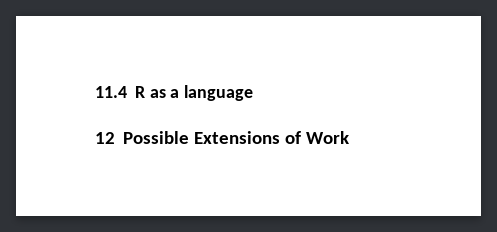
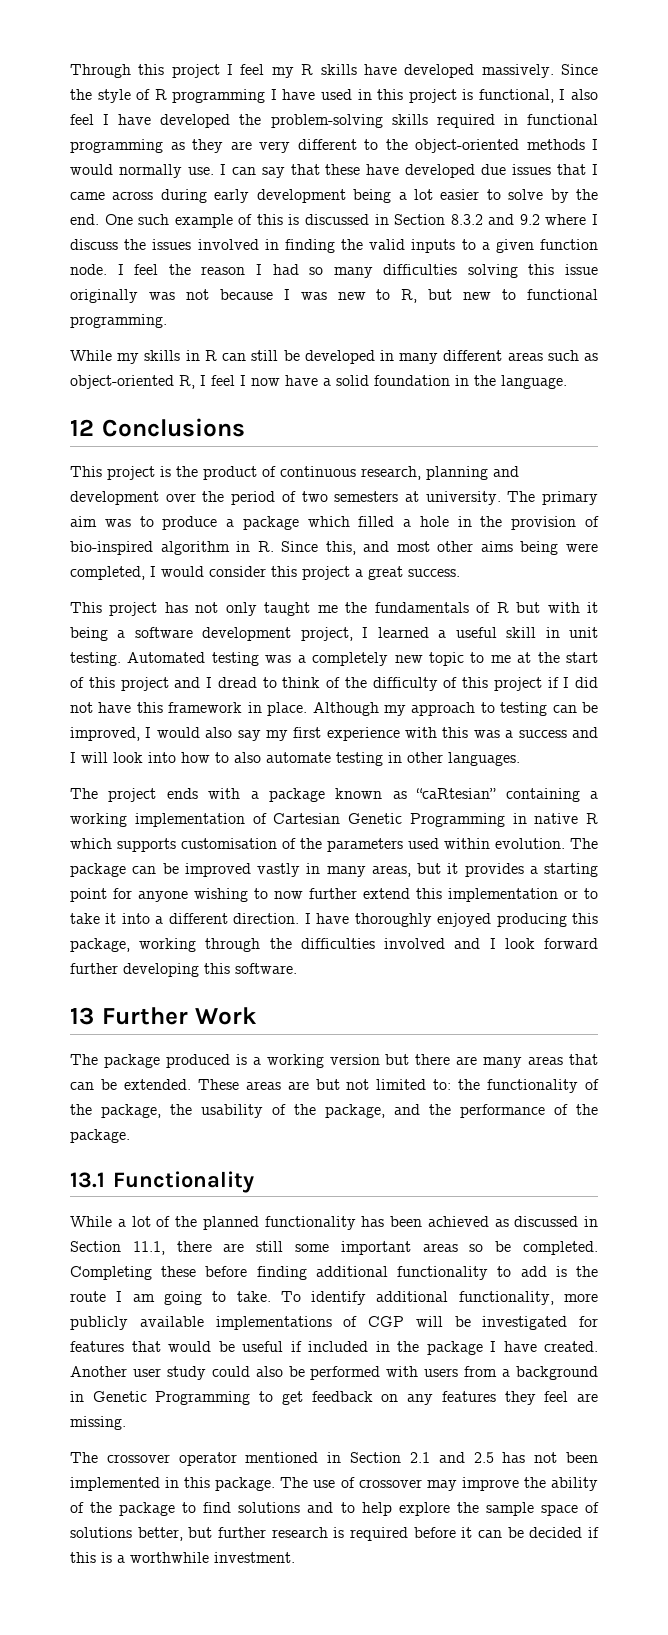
- 11.4 R as a language
- 12 Possible Extensions of Work
+ Through this project I feel my R skills have developed massively. Since the style of R programming I have used in this project is functional, I also feel I have developed the problem-solving skills required in functional programming as they are very different to the object-oriented methods I would normally use. I can say that these have developed due issues that I came across during early development being a lot easier to solve by the end. One such example of this is discussed in Section 8.3.2 and 9.2 where I discuss the issues involved in finding the valid inputs to a given function node. I feel the reason I had so many difficulties solving this issue originally was not because I was new to R, but new to functional programming.
+ While my skills in R can still be developed in many different areas such as object-oriented R, I feel I now have a solid foundation in the language.
+ 12 Conclusions
+ This project is the product of continuous research, planning and development over the period of two semesters at university. The primary aim was to produce a package which filled a hole in the provision of bio-inspired algorithm in R. Since this, and most other aims being were completed, I would consider this project a great success.
+ This project has not only taught me the fundamentals of R but with it being a software development project, I learned a useful skill in unit testing. Automated testing was a completely new topic to me at the start of this project and I dread to think of the difficulty of this project if I did not have this framework in place. Although my approach to testing can be improved, I would also say my first experience with this was a success and I will look into how to also automate testing in other languages.
+ The project ends with a package known as “caRtesian” containing a working implementation of Cartesian Genetic Programming in native R which supports customisation of the parameters used within evolution. The package can be improved vastly in many areas, but it provides a starting point for anyone wishing to now further extend this implementation or to take it into a different direction. I have thoroughly enjoyed producing this package, working through the difficulties involved and I look forward further developing this software.
+ 13 Further Work
+ The package produced is a working version but there are many areas that can be extended. These areas are but not limited to: the functionality of the package, the usability of the package, and the performance of the package.
+ 13.1 Functionality
+ While a lot of the planned functionality has been achieved as discussed in Section 11.1, there are still some important areas so be completed. Completing these before finding additional functionality to add is the route I am going to take. To identify additional functionality, more publicly available implementations of CGP will be investigated for features that would be useful if included in the package I have created. Another user study could also be performed with users from a background in Genetic Programming to get feedback on any features they feel are missing.
+ The crossover operator mentioned in Section 2.1 and 2.5 has not been implemented in this package. The use of crossover may improve the ability of the package to find solutions and to help explore the sample space of solutions better, but further research is required before it can be decided if this is a worthwhile investment.

